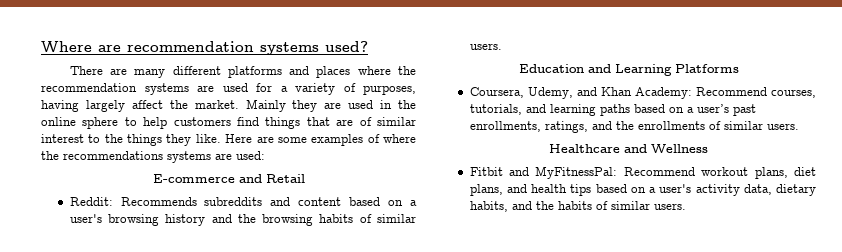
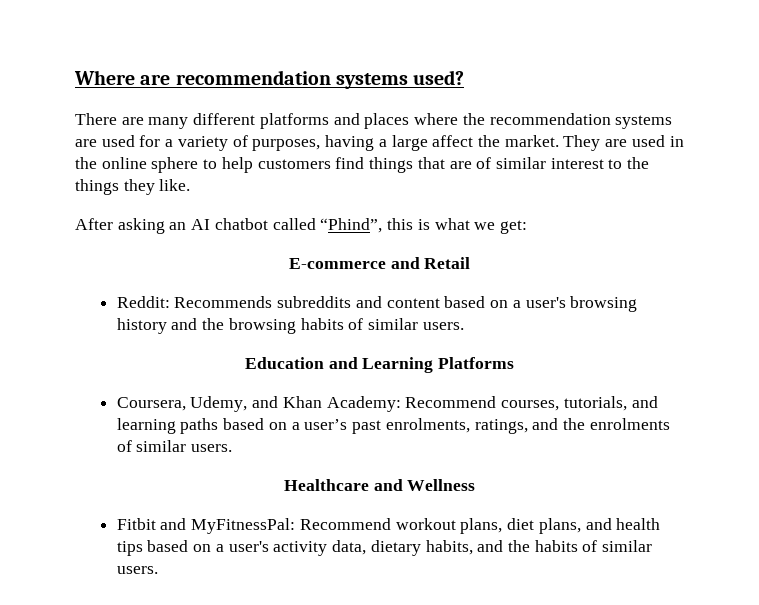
- There are many different platforms and places where the recommendation systems are used for a variety of purposes, having largely affect the market.
+ There are many different platforms and places where the recommendation systems are used for a variety of purposes, having a large affect the market.
- Mainly they are used in the online sphere to help customers find things that are of similar interest to the things they like. Here are some examples of where the recommendations systems are used:
+ They are used in the online sphere to help customers find things that are of similar interest to the things they like.
+ After asking an AI chatbot called “Phind”, this is what we get:
- Coursera, Udemy, and Khan Academy: Recommend courses, tutorials, and learning paths based on a user’s past enrollments, ratings, and the enrollments of similar users.
+ Coursera, Udemy, and Khan Academy: Recommend courses, tutorials, and learning paths based on a user’s past enrolments, ratings, and the enrolments of similar users.

